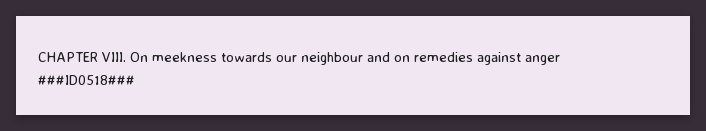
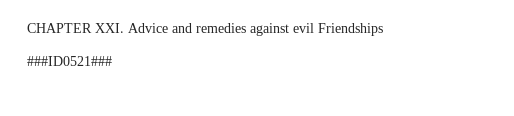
- CHAPTER VIII. On meekness towards our neighbour and on remedies against anger
- ###ID0518###
+ CHAPTER XXI. Advice and remedies against evil Friendships
+ ###ID0521###

